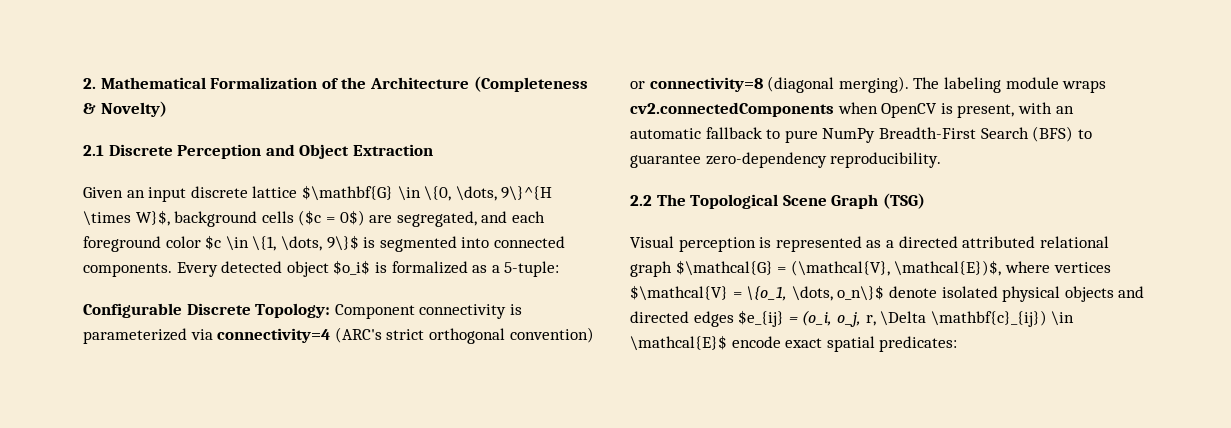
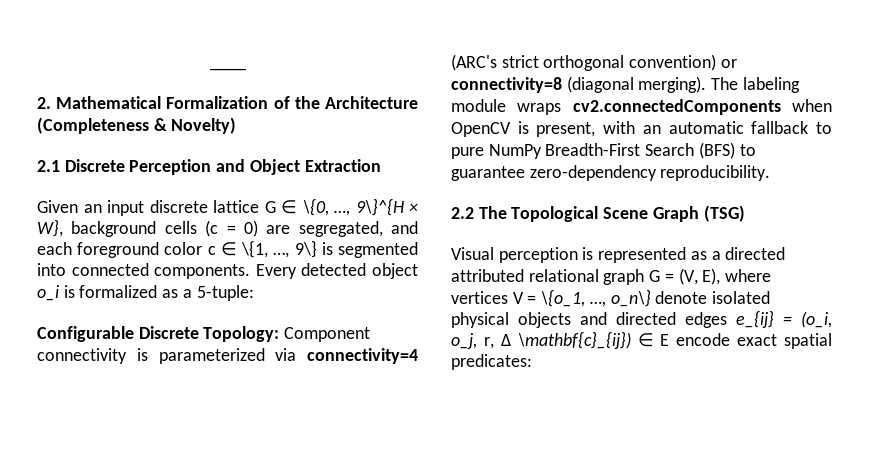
+ ____
- Given an input discrete lattice $\mathbf{G} \in \{0, \dots, 9\}^{H \times W}$, background cells ($c = 0$) are segregated, and each foreground color $c \in \{1, \dots, 9\}$ is segmented into connected components.
+ Given an input discrete lattice G ∈ \{0, …, 9\}^{H × W}, background cells (c = 0) are segregated, and each foreground color c ∈ \{1, …, 9\} is segmented into connected components.
- Every detected object $o_i$ is formalized as a 5-tuple:
+ Every detected object o_i is formalized as a 5-tuple:
- Visual perception is represented as a directed attributed relational graph $\mathcal{G} = (\mathcal{V}, \mathcal{E})$, where vertices $\mathcal{V} = \{o_1, \dots, o_n\}$ denote isolated physical objects and directed edges $e_{ij} = (o_i, o_j, r, \Delta \mathbf{c}_{ij}) \in \mathcal{E}$ encode exact spatial predicates:
+ Visual perception is represented as a directed attributed relational graph G = (V, E), where vertices V = \{o_1, …, o_n\} denote isolated physical objects and directed edges e_{ij} = (o_i, o_j, r, Δ \mathbf{c}_{ij}) ∈ E encode exact spatial predicates:

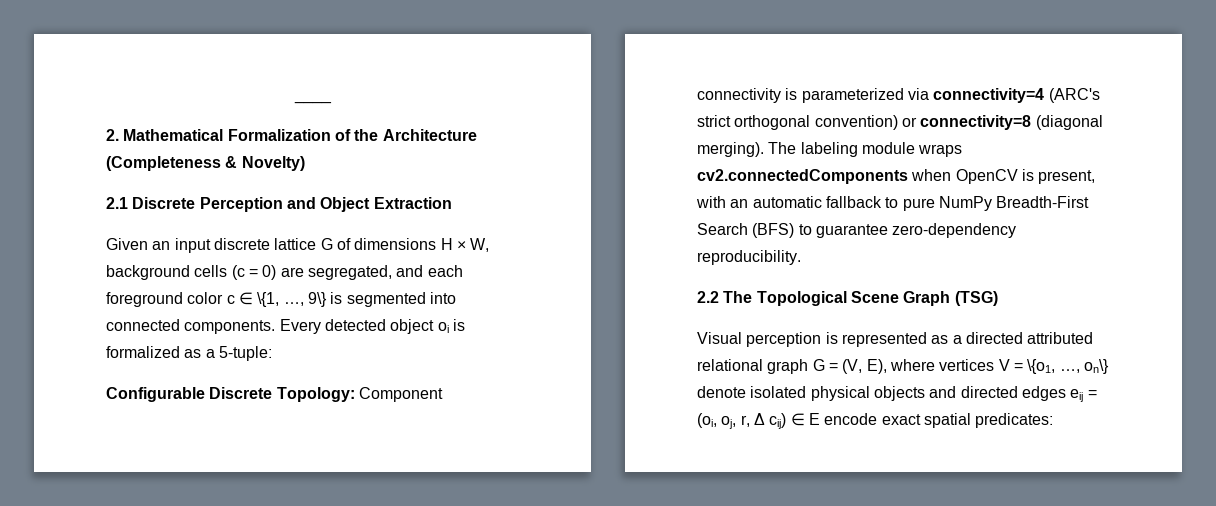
- Given an input discrete lattice G ∈ \{0, …, 9\}^{H × W}, background cells (c = 0) are segregated, and each foreground color c ∈ \{1, …, 9\} is segmented into connected components.
+ Given an input discrete lattice G of dimensions H × W, background cells (c = 0) are segregated, and each foreground color c ∈ \{1, …, 9\} is segmented into connected components.
- Every detected object o_i is formalized as a 5-tuple:
+ Every detected object oi is formalized as a 5-tuple:
- Visual perception is represented as a directed attributed relational graph G = (V, E), where vertices V = \{o_1, …, o_n\} denote isolated physical objects and directed edges e_{ij} = (o_i, o_j, r, Δ \mathbf{c}_{ij}) ∈ E encode exact spatial predicates:
+ Visual perception is represented as a directed attributed relational graph G = (V, E), where vertices V = \{o1, …, on\} denote isolated physical objects and directed edges eij = (oi, oj, r, Δ cij) ∈ E encode exact spatial predicates:

